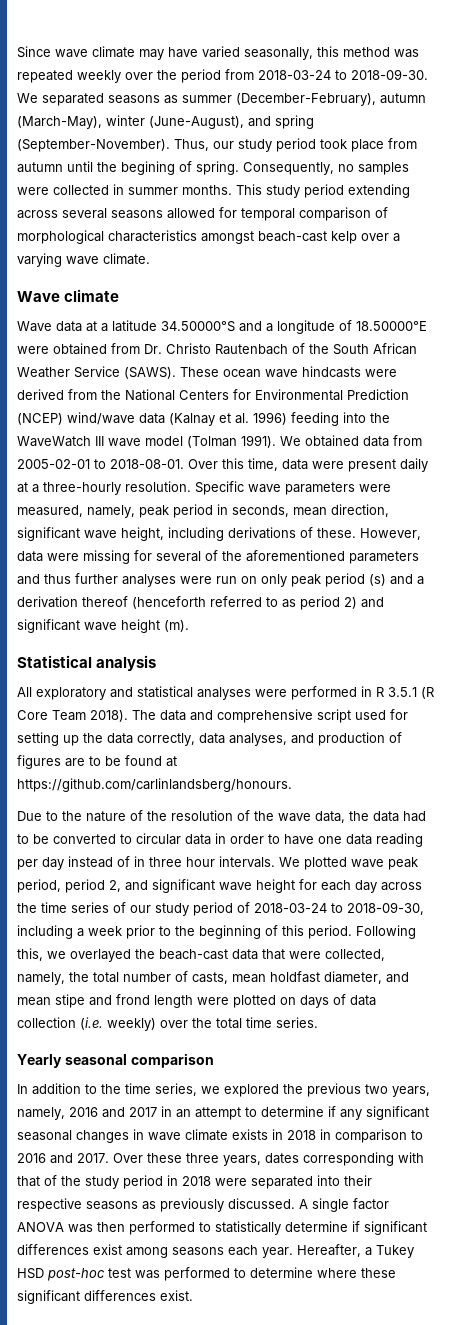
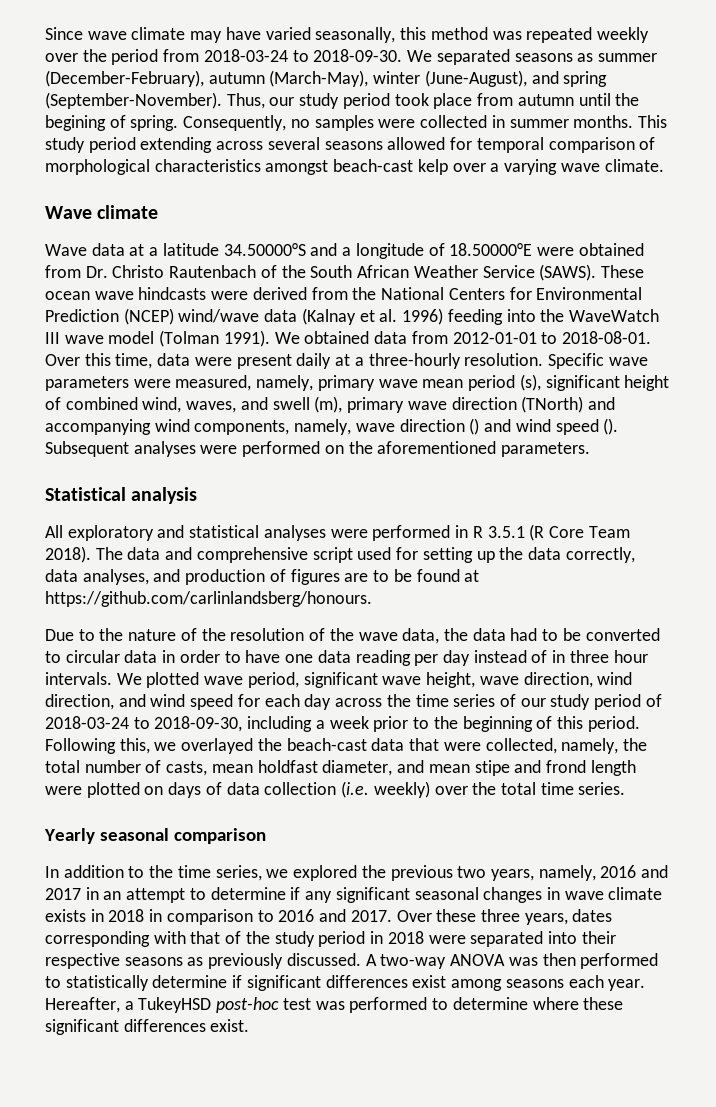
- We obtained data from 2005-02-01 to 2018-08-01.
+ We obtained data from 2012-01-01 to 2018-08-01.
- Specific wave parameters were measured, namely, peak period in seconds, mean direction, significant wave height, including derivations of these. However, data were missing for several of the aforementioned parameters and thus further analyses were run on only peak period (s) and a derivation thereof (henceforth referred to as period 2) and significant wave height (m).
+ Specific wave parameters were measured, namely, primary wave mean period (s), significant height of combined wind, waves, and swell (m), primary wave direction (TNorth) and accompanying wind components, namely, wave direction () and wind speed (). Subsequent analyses were performed on the aforementioned parameters.
- We plotted wave peak period, period 2, and significant wave height for each day across the time series of our study period of 2018-03-24 to 2018-09-30, including a week prior to the beginning of this period.
+ We plotted wave period, significant wave height, wave direction, wind direction, and wind speed for each day across the time series of our study period of 2018-03-24 to 2018-09-30, including a week prior to the beginning of this period.
- A single factor ANOVA was then performed to statistically determine if significant differences exist among seasons each year.
+ A two-way ANOVA was then performed to statistically determine if significant differences exist among seasons each year.
- Hereafter, a Tukey HSD post-hoc test was performed to determine where these significant differences exist.
+ Hereafter, a TukeyHSD post-hoc test was performed to determine where these significant differences exist.

